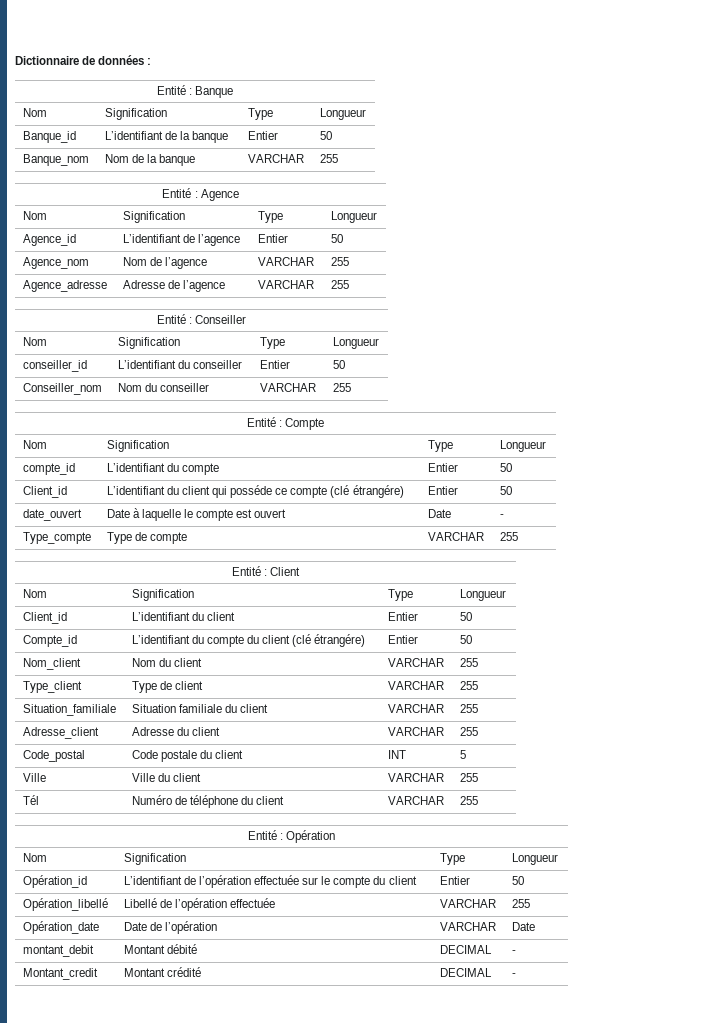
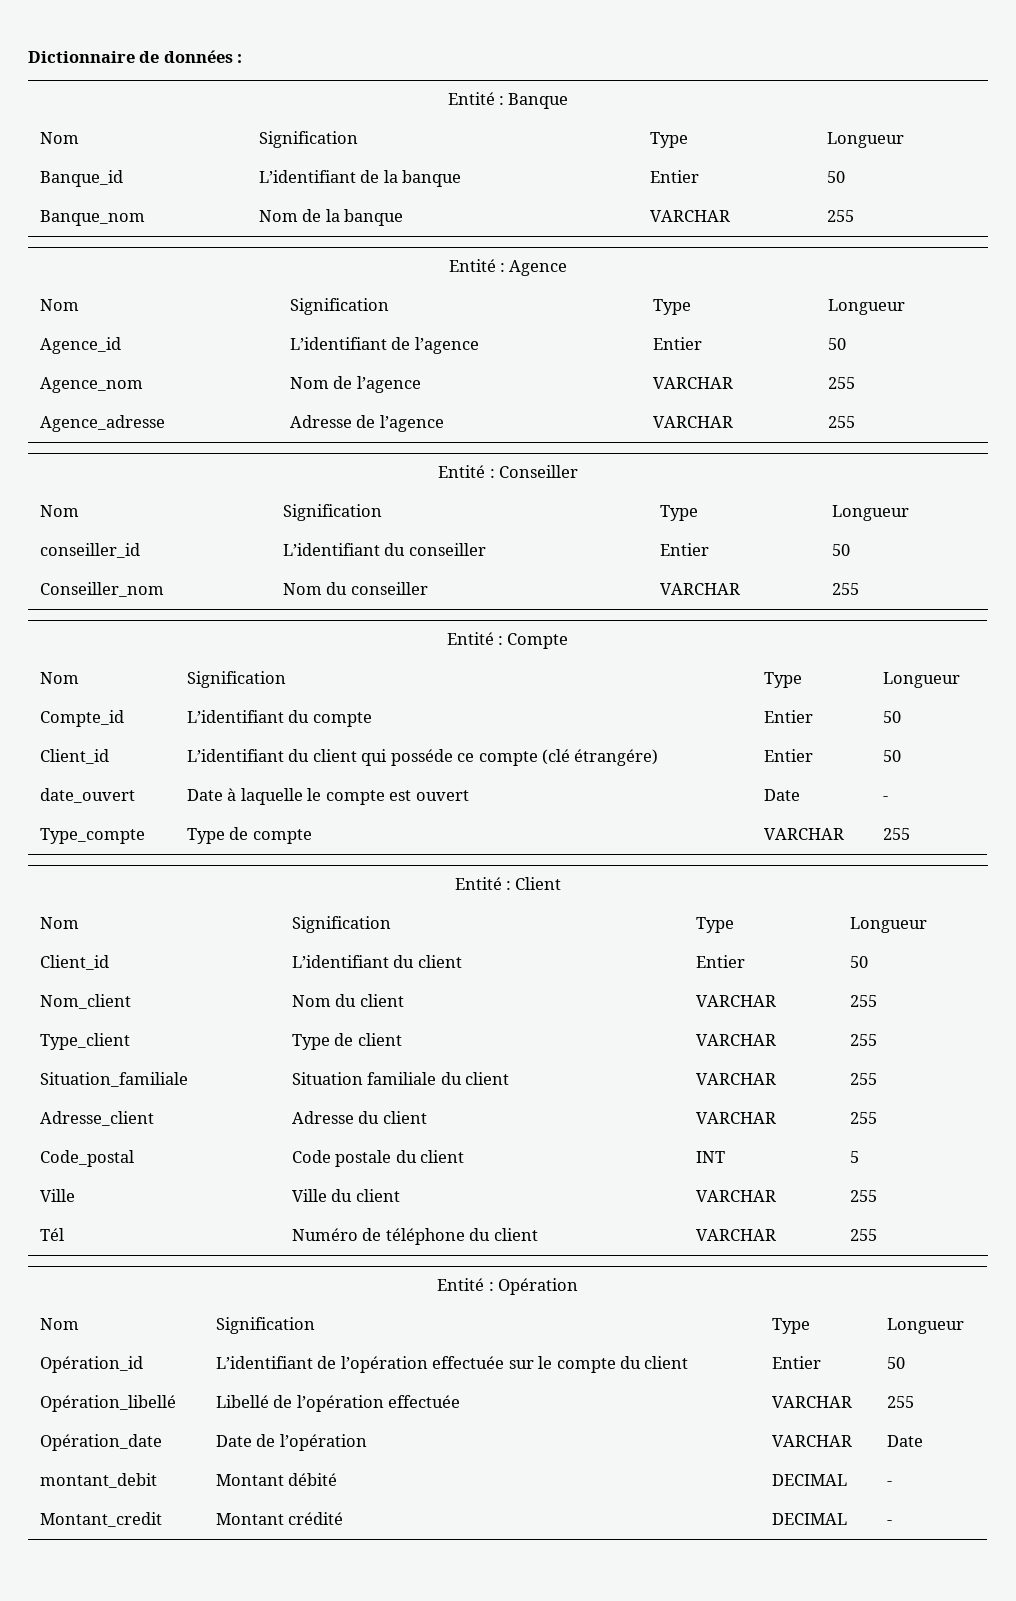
- compte_id | L’identifiant du compte | Entier | 50
+ Compte_id | L’identifiant du compte | Entier | 50
- Compte_id | L’identifiant du compte du client (clé étrangére) | Entier | 50

